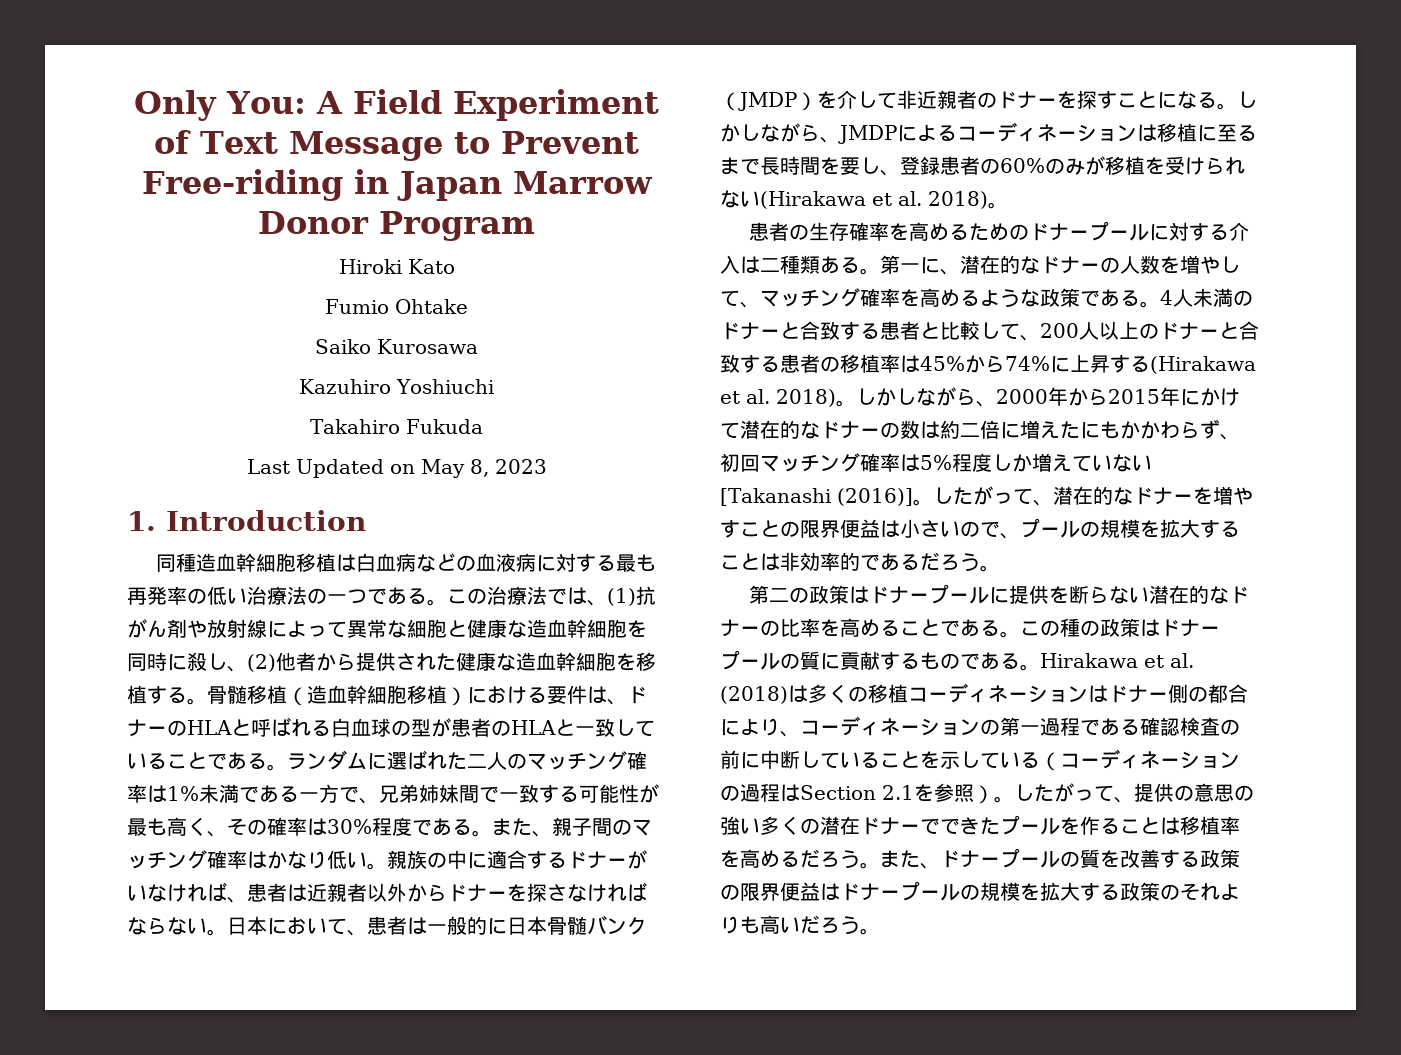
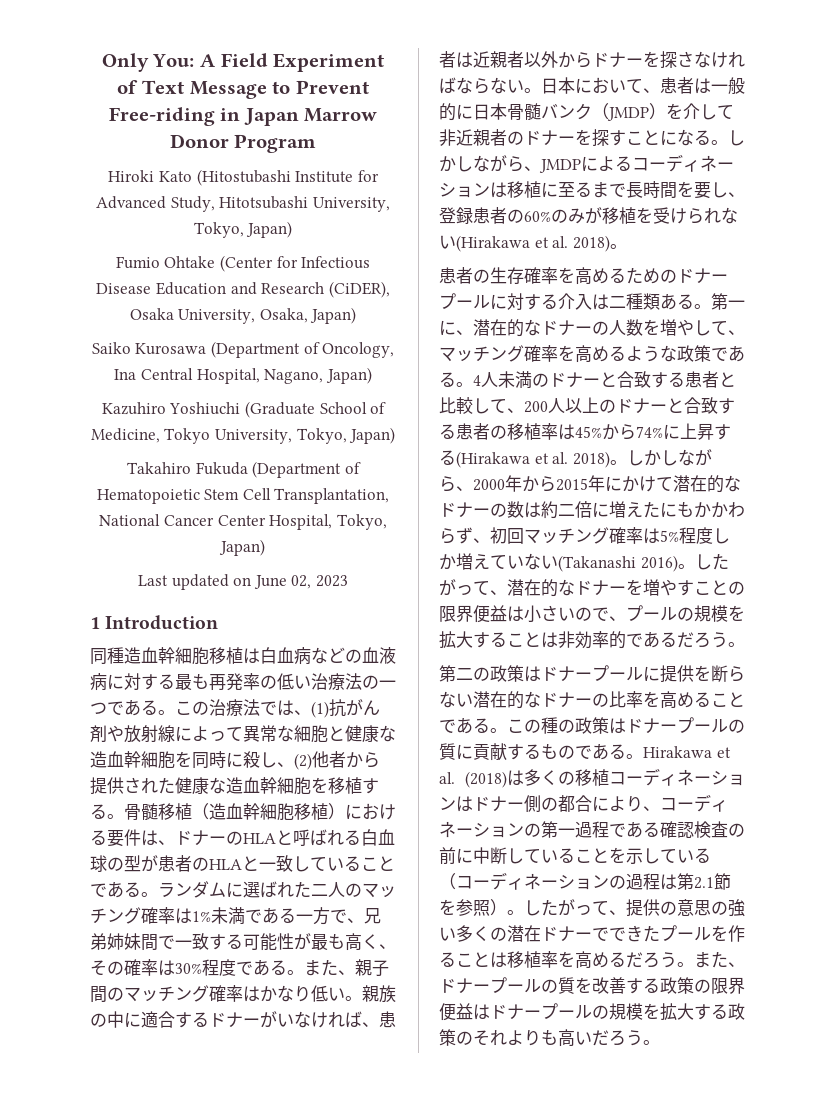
- Hiroki Kato
- Fumio Ohtake
- Saiko Kurosawa
- Kazuhiro Yoshiuchi
- Takahiro Fukuda
- Last Updated on May 8, 2023
+ Hiroki Kato (Hitostubashi Institute for Advanced Study, Hitotsubashi University, Tokyo, Japan)
+ Fumio Ohtake (Center for Infectious Disease Education and Research (CiDER), Osaka University, Osaka, Japan)
+ Saiko Kurosawa (Department of Oncology, Ina Central Hospital, Nagano, Japan)
+ Kazuhiro Yoshiuchi (Graduate School of Medicine, Tokyo University, Tokyo, Japan)
+ Takahiro Fukuda (Department of Hematopoietic Stem Cell Transplantation, National Cancer Center Hospital, Tokyo, Japan)
+ Last updated on June 02, 2023
- 1. Introduction
+ 1 Introduction
- しかしながら、2000年から2015年にかけて潜在的なドナーの数は約二倍に増えたにもかかわらず、初回マッチング確率は5%程度しか増えていない[Takanashi (2016)]。
+ しかしながら、2000年から2015年にかけて潜在的なドナーの数は約二倍に増えたにもかかわらず、初回マッチング確率は5%程度しか増えていない(Takanashi 2016)。
- Hirakawa et al. (2018)は多くの移植コーディネーションはドナー側の都合により、コーディネーションの第一過程である確認検査の前に中断していることを示している（コーディネーションの過程はSection 2.1を参照）。
+ Hirakawa et al. (2018)は多くの移植コーディネーションはドナー側の都合により、コーディネーションの第一過程である確認検査の前に中断していることを示している（コーディネーションの過程は第2.1節を参照）。

